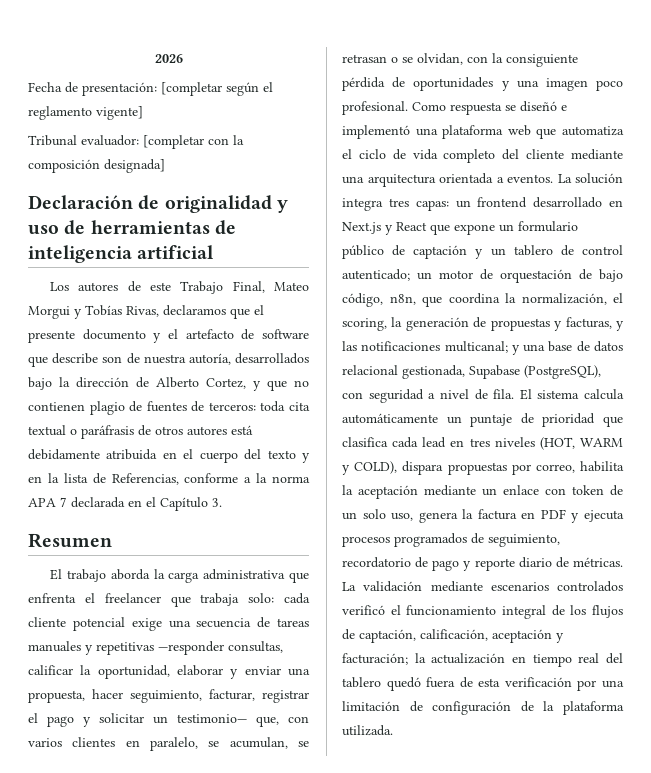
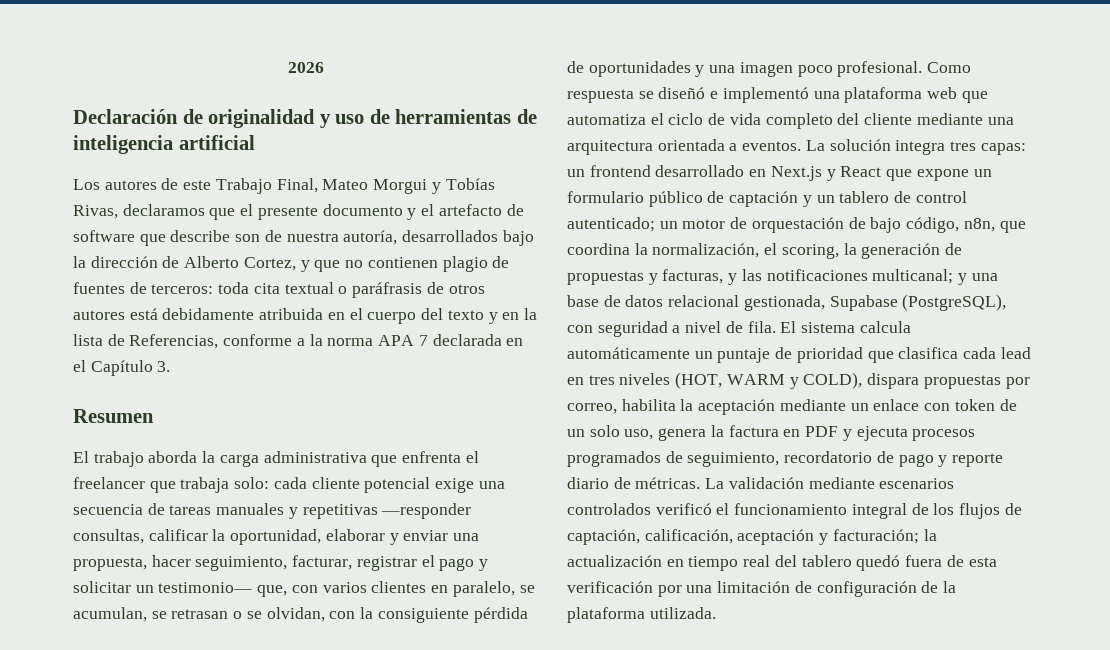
- Fecha de presentación: [completar según el reglamento vigente]
- Tribunal evaluador: [completar con la composición designada]

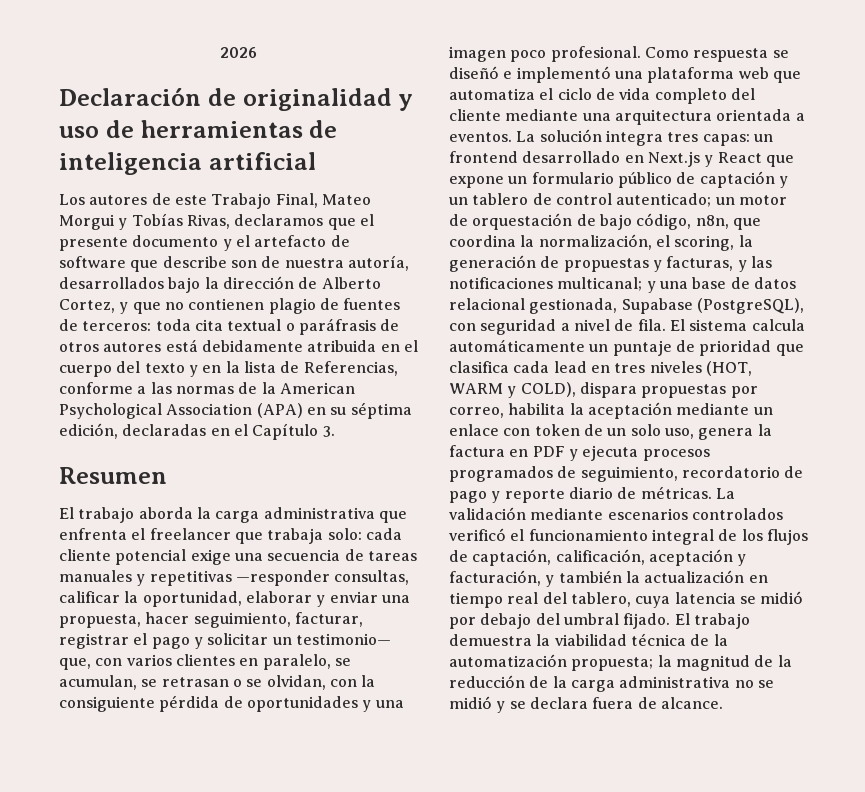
- toda cita textual o paráfrasis de otros autores está debidamente atribuida en el cuerpo del texto y en la lista de Referencias, conforme a la norma APA 7 declarada en el Capítulo 3.
+ toda cita textual o paráfrasis de otros autores está debidamente atribuida en el cuerpo del texto y en la lista de Referencias, conforme a las normas de la American Psychological Association (APA) en su séptima edición, declaradas en el Capítulo 3.
- La validación mediante escenarios controlados verificó el funcionamiento integral de los flujos de captación, calificación, aceptación y facturación; la actualización en tiempo real del tablero quedó fuera de esta verificación por una limitación de configuración de la plataforma utilizada.
+ La validación mediante escenarios controlados verificó el funcionamiento integral de los flujos de captación, calificación, aceptación y facturación, y también la actualización en tiempo real del tablero, cuya latencia se midió por debajo del umbral fijado. El trabajo demuestra la viabilidad técnica de la automatización propuesta; la magnitud de la reducción de la carga administrativa no se midió y se declara fuera de alcance.

